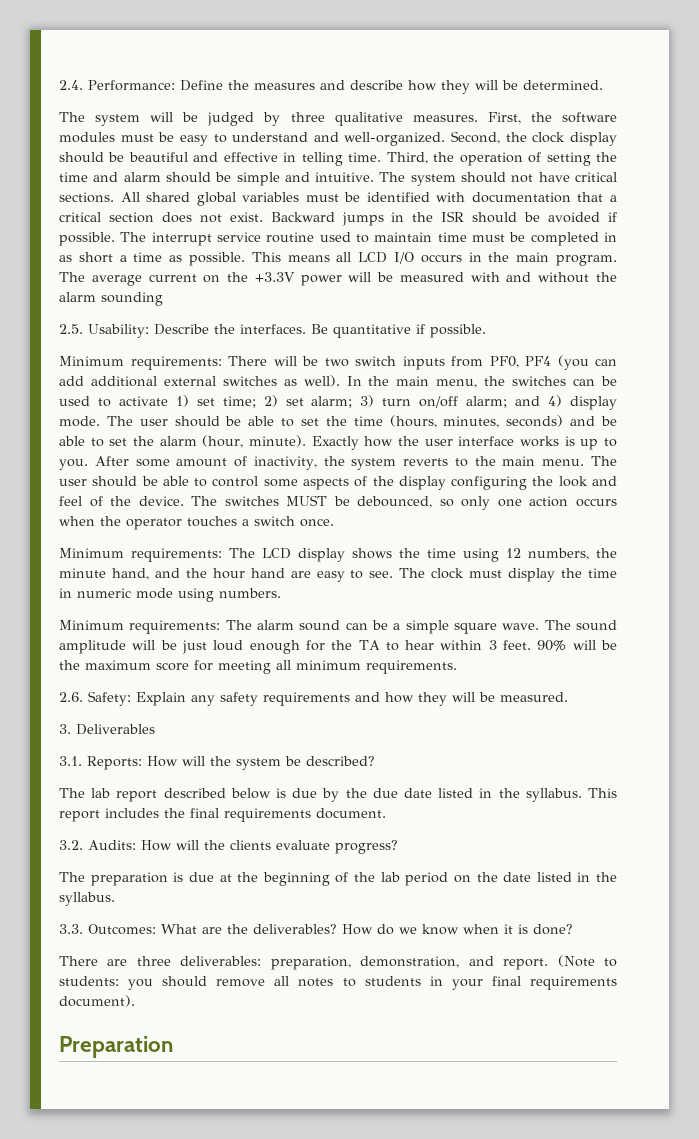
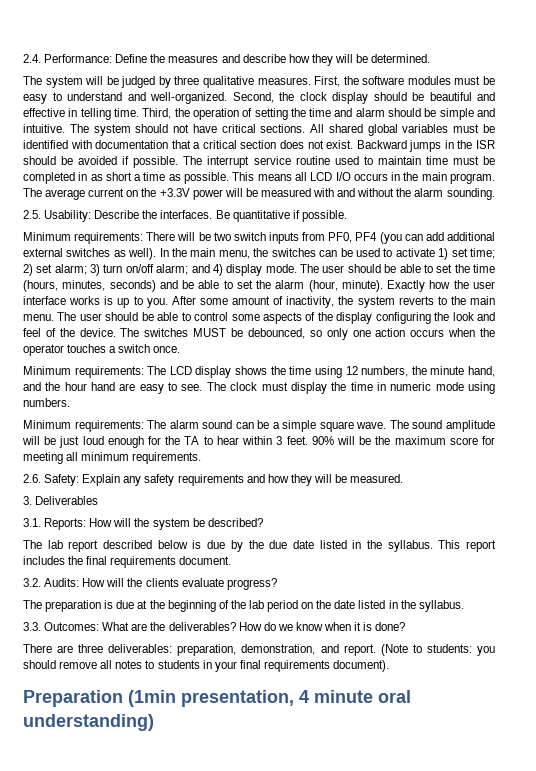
- The average current on the +3.3V power will be measured with and without the alarm sounding
+ The average current on the +3.3V power will be measured with and without the alarm sounding.
- Preparation
+ Preparation (1min presentation, 4 minute oral understanding)

